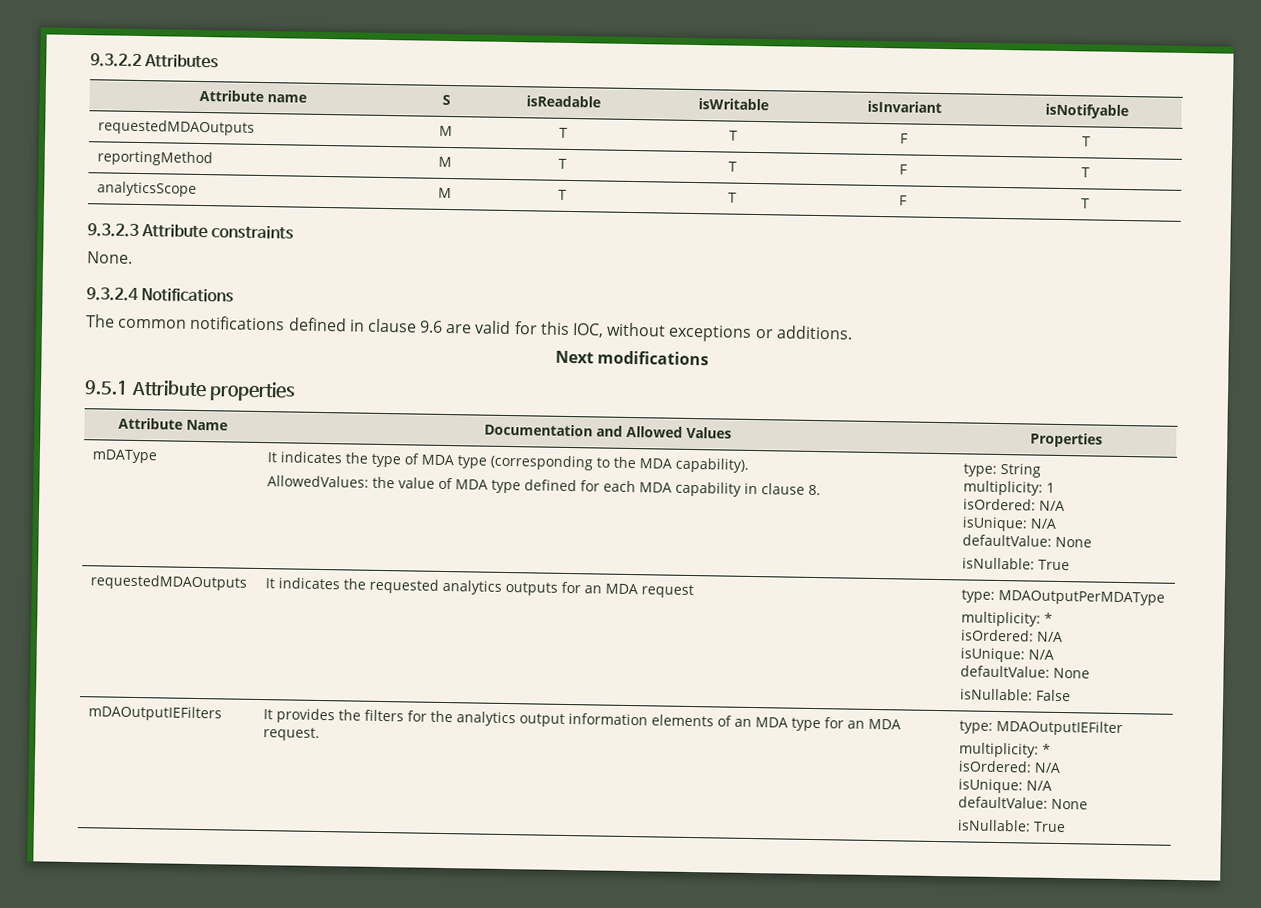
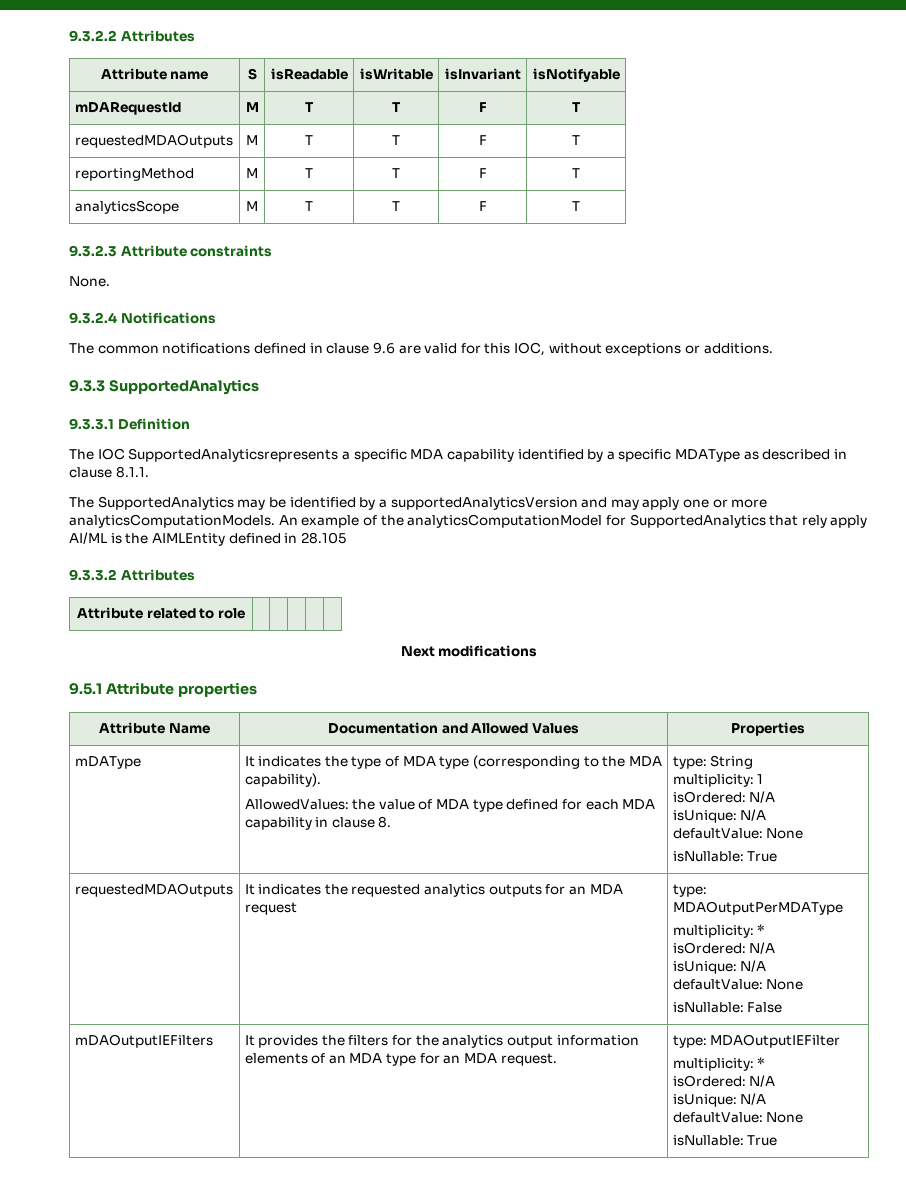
+ mDARequestId | M | T | T | F | T
+ 9.3.3 SupportedAnalytics
+ 9.3.3.1 Definition
+ The IOC SupportedAnalyticsrepresents a specific MDA capability identified by a specific MDAType as described in clause 8.1.1.
+ The SupportedAnalytics may be identified by a supportedAnalyticsVersion and may apply one or more analyticsComputationModels. An example of the analyticsComputationModel for SupportedAnalytics that rely apply AI/ML is the AIMLEntity defined in 28.105
+ 9.3.3.2 Attributes
+ Attribute related to role | | | | |

